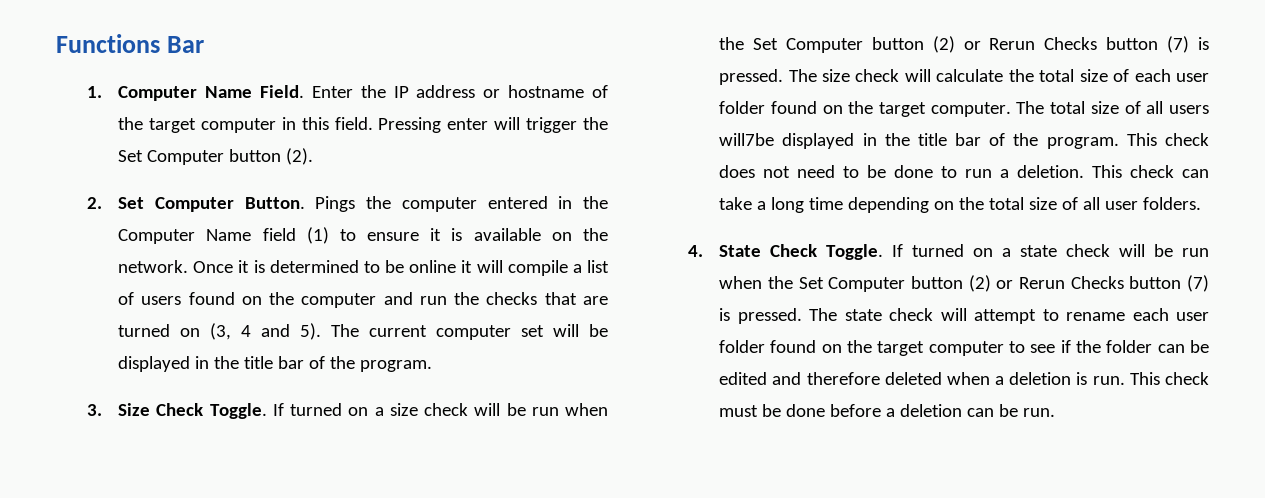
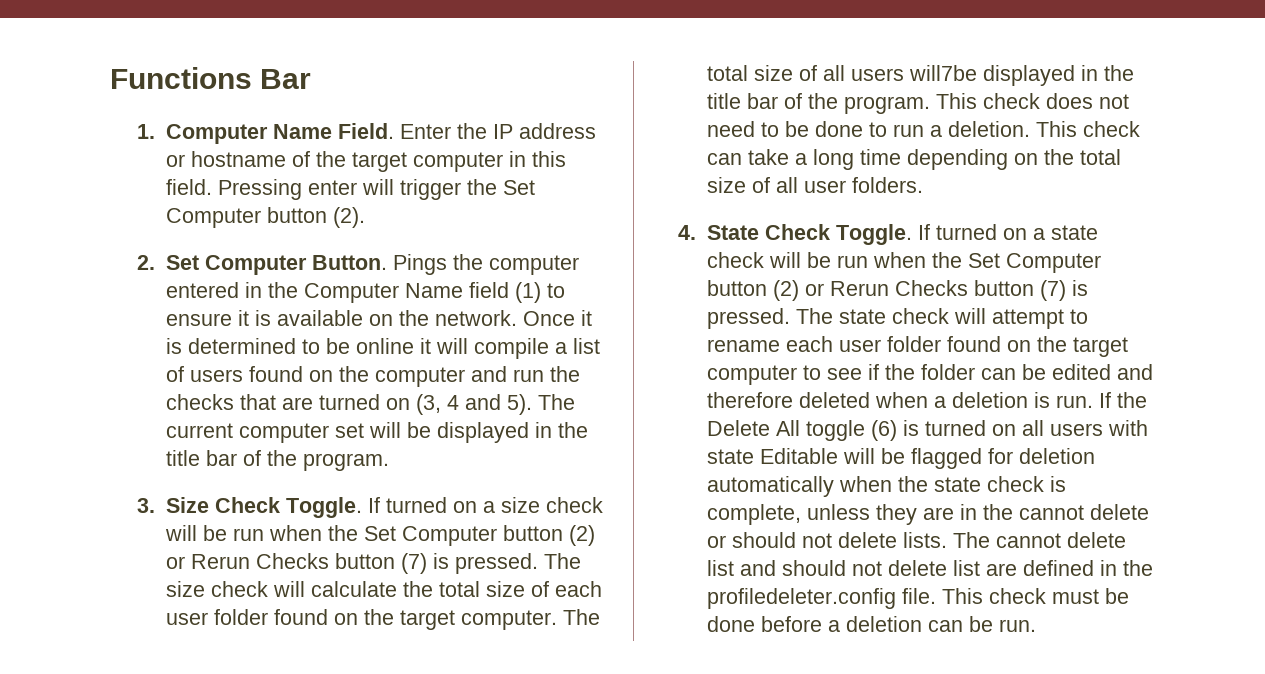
+ If the Delete All toggle (6) is turned on all users with state Editable will be flagged for deletion automatically when the state check is complete, unless they are in the cannot delete or should not delete lists. The cannot delete list and should not delete list are defined in the profiledeleter.config file.

